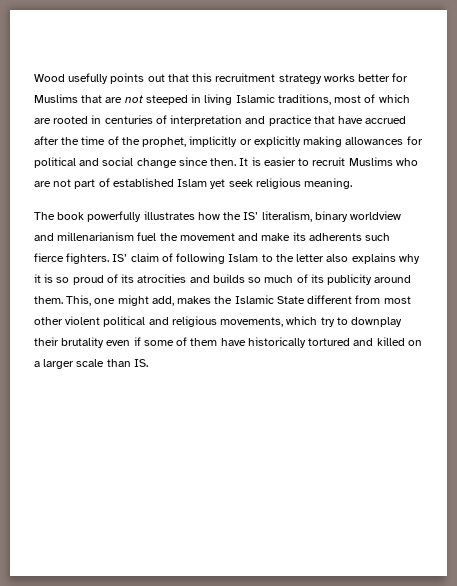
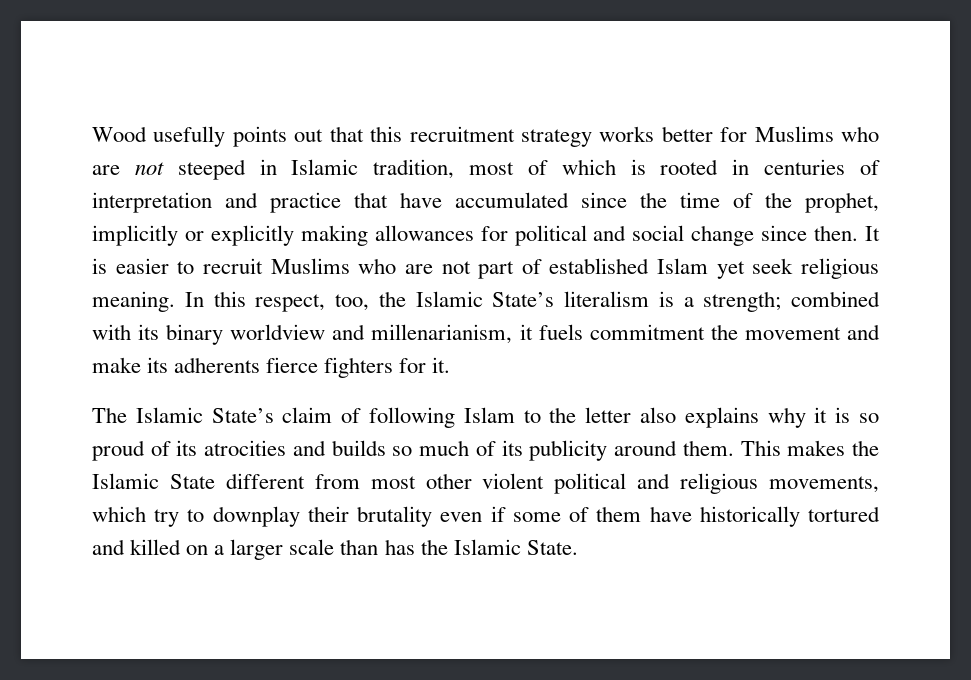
- Wood usefully points out that this recruitment strategy works better for Muslims that are not steeped in living Islamic traditions, most of which are rooted in centuries of interpretation and practice that have accrued after the time of the prophet, implicitly or explicitly making allowances for political and social change since then.
+ Wood usefully points out that this recruitment strategy works better for Muslims who are not steeped in Islamic tradition, most of which is rooted in centuries of interpretation and practice that have accumulated since the time of the prophet, implicitly or explicitly making allowances for political and social change since then.
- It is easier to recruit Muslims who are not part of established Islam yet seek religious meaning.
- The book powerfully illustrates how the IS’ literalism, binary worldview and millenarianism fuel the movement and make its adherents such fierce fighters. IS’ claim of following Islam to the letter also explains why it is so proud of its atrocities and builds so much of its publicity around them.
+ It is easier to recruit Muslims who are not part of established Islam yet seek religious meaning. In this respect, too, the Islamic State’s literalism is a strength; combined with its binary worldview and millenarianism, it fuels commitment the movement and make its adherents fierce fighters for it.
+ The Islamic State’s claim of following Islam to the letter also explains why it is so proud of its atrocities and builds so much of its publicity around them.
- This, one might add, makes the Islamic State different from most other violent political and religious movements, which try to downplay their brutality even if some of them have historically tortured and killed on a larger scale than IS.
+ This makes the Islamic State different from most other violent political and religious movements, which try to downplay their brutality even if some of them have historically tortured and killed on a larger scale than has the Islamic State.

